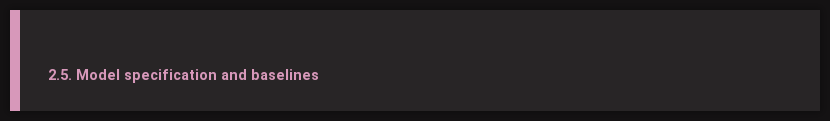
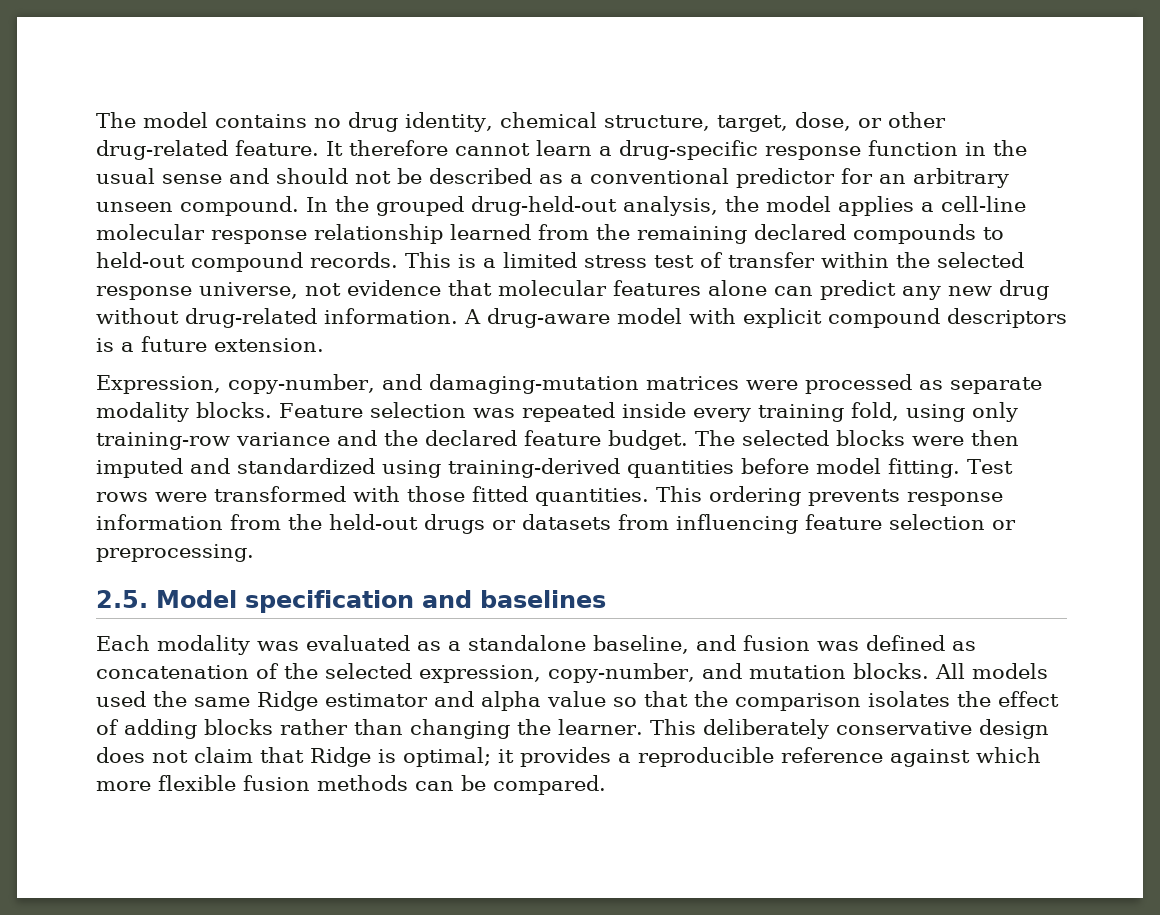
+ The model contains no drug identity, chemical structure, target, dose, or other drug-related feature. It therefore cannot learn a drug-specific response function in the usual sense and should not be described as a conventional predictor for an arbitrary unseen compound. In the grouped drug-held-out analysis, the model applies a cell-line molecular response relationship learned from the remaining declared compounds to held-out compound records. This is a limited stress test of transfer within the selected response universe, not evidence that molecular features alone can predict any new drug without drug-related information. A drug-aware model with explicit compound descriptors is a future extension.
+ Expression, copy-number, and damaging-mutation matrices were processed as separate modality blocks. Feature selection was repeated inside every training fold, using only training-row variance and the declared feature budget. The selected blocks were then imputed and standardized using training-derived quantities before model fitting. Test rows were transformed with those fitted quantities. This ordering prevents response information from the held-out drugs or datasets from influencing feature selection or preprocessing.
+ Each modality was evaluated as a standalone baseline, and fusion was defined as concatenation of the selected expression, copy-number, and mutation blocks. All models used the same Ridge estimator and alpha value so that the comparison isolates the effect of adding blocks rather than changing the learner. This deliberately conservative design does not claim that Ridge is optimal; it provides a reproducible reference against which more flexible fusion methods can be compared.

